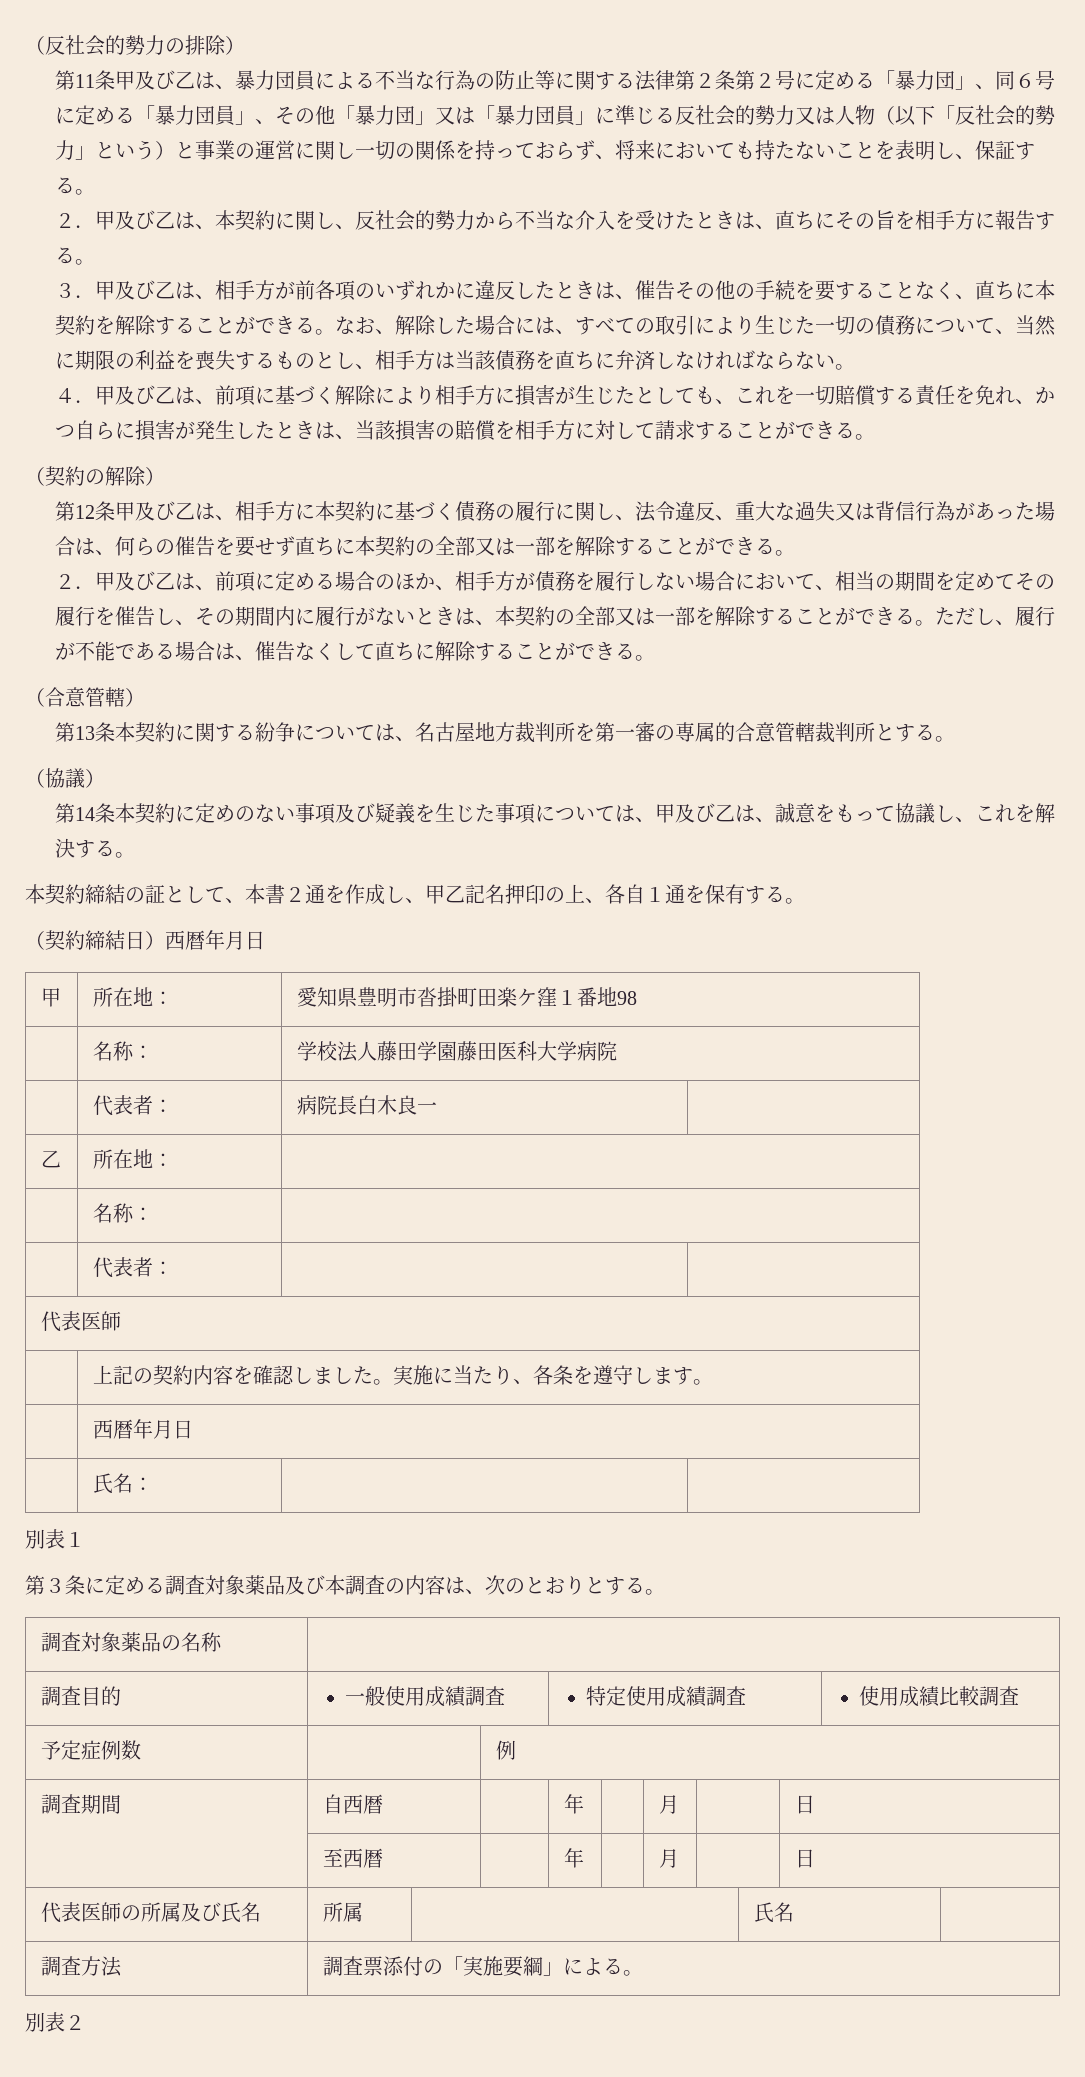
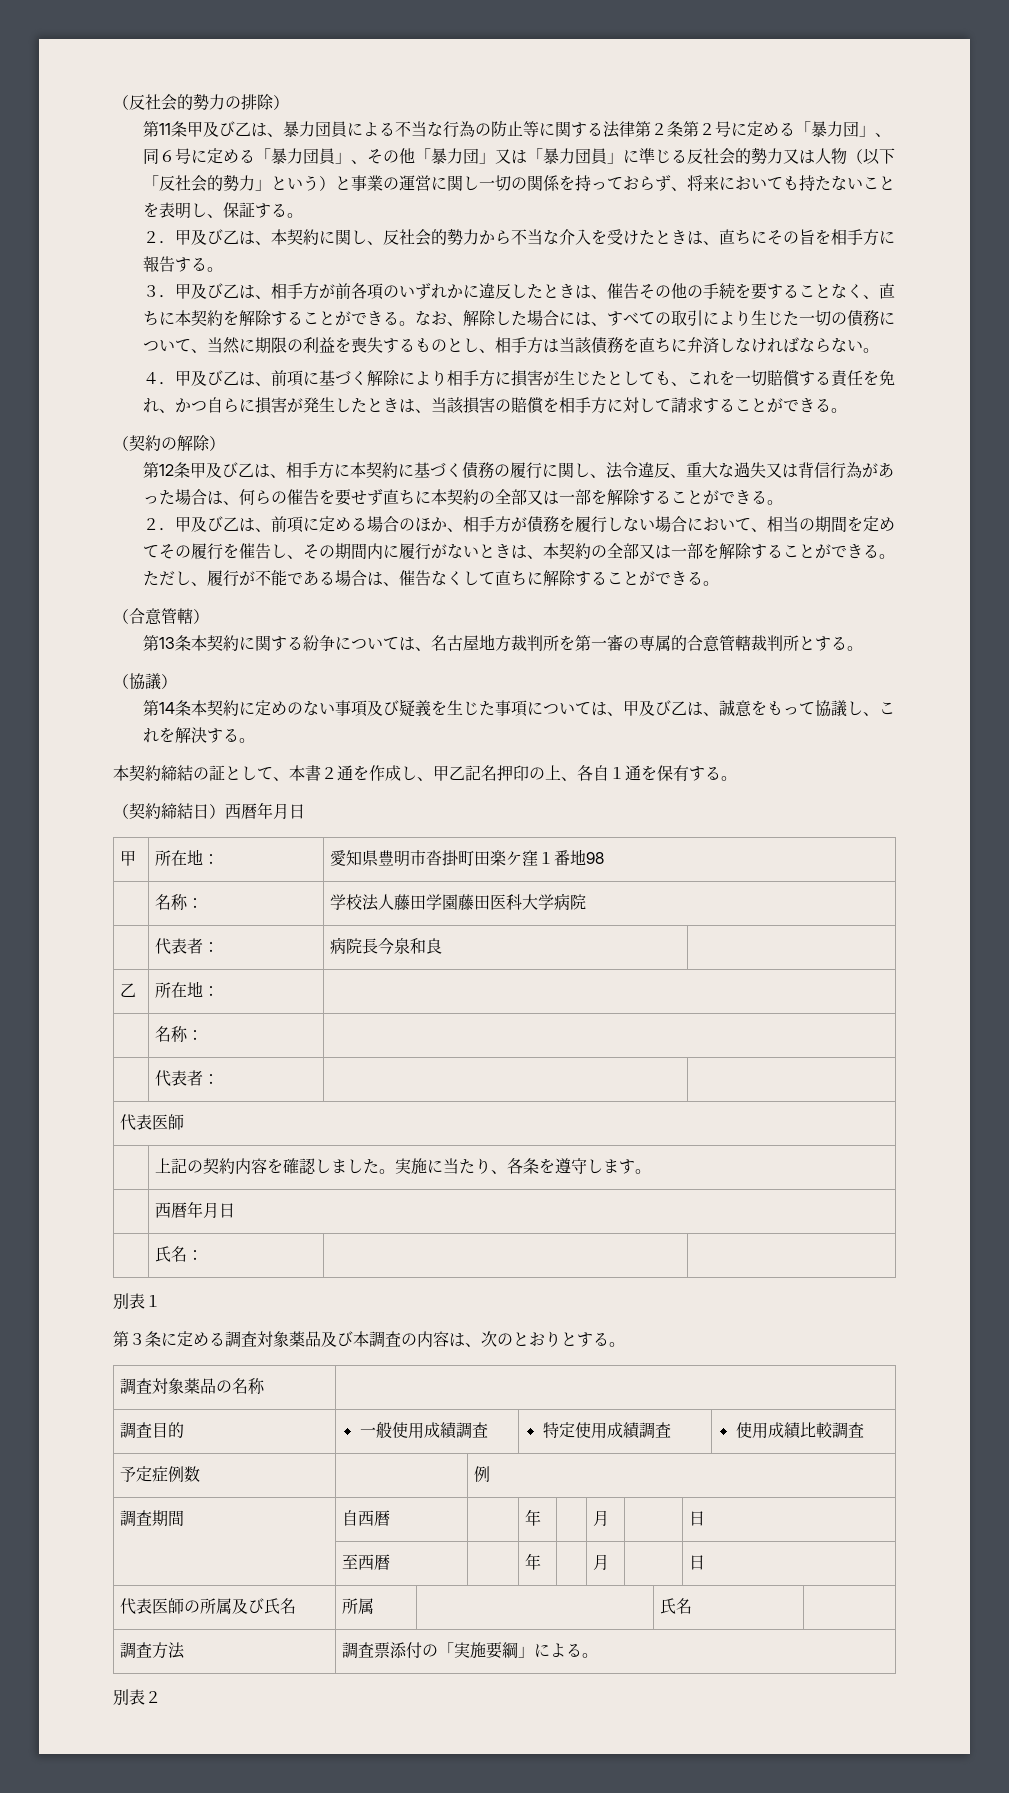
- | 代表者： | 病院長白木良一 |
+ | 代表者： | 病院長今泉和良 |

